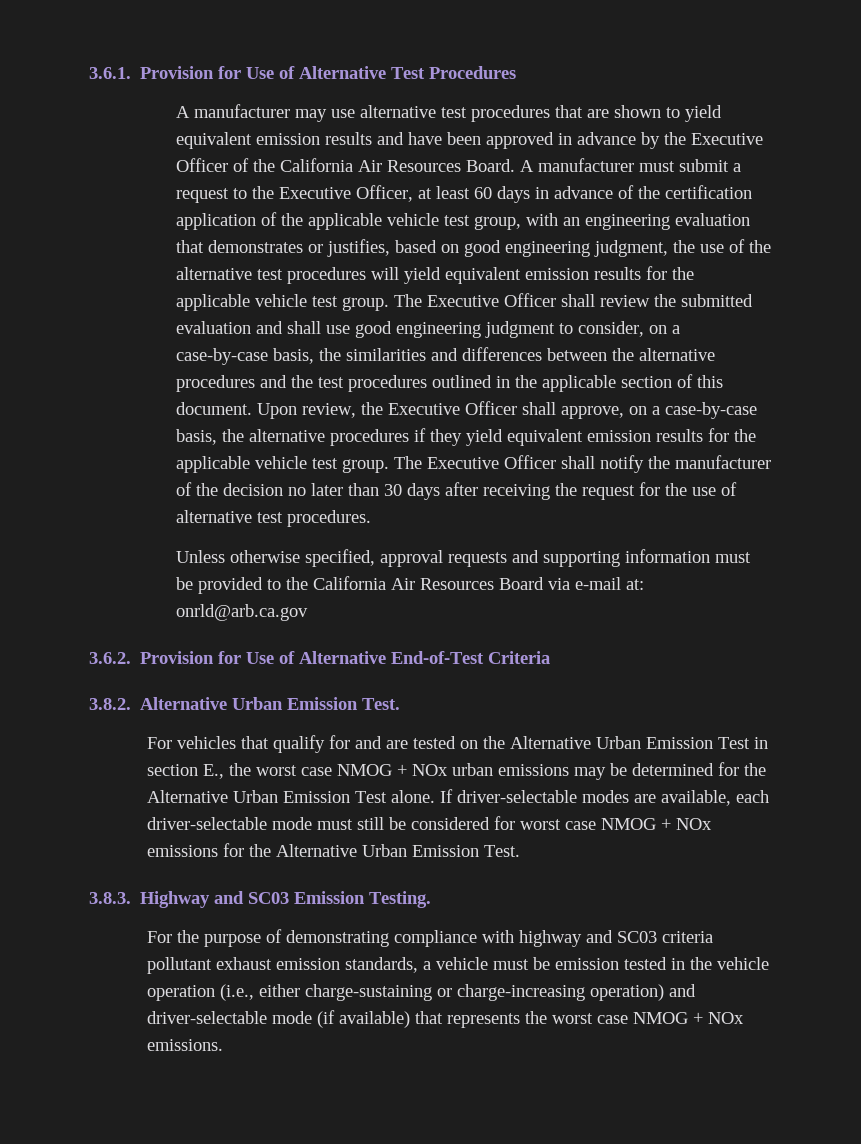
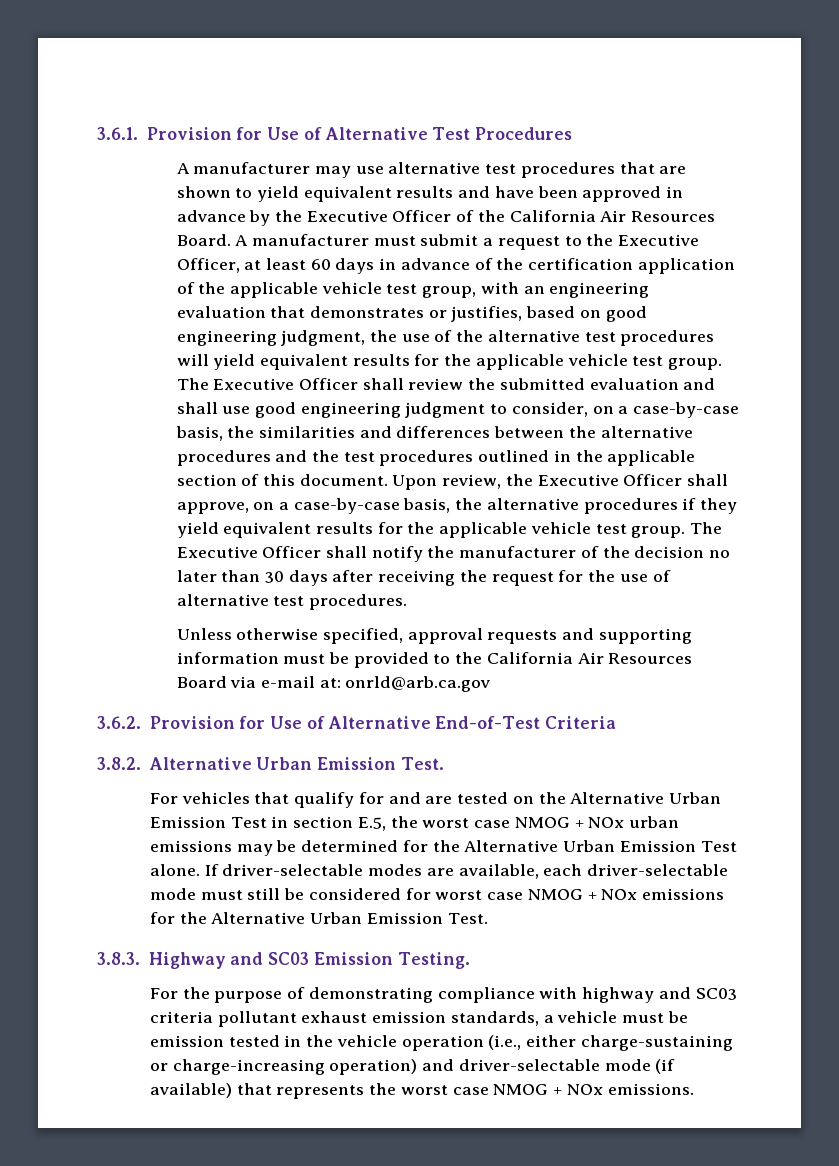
- A manufacturer may use alternative test procedures that are shown to yield equivalent emission results and have been approved in advance by the Executive Officer of the California Air Resources Board.
+ A manufacturer may use alternative test procedures that are shown to yield equivalent results and have been approved in advance by the Executive Officer of the California Air Resources Board.
- A manufacturer must submit a request to the Executive Officer, at least 60 days in advance of the certification application of the applicable vehicle test group, with an engineering evaluation that demonstrates or justifies, based on good engineering judgment, the use of the alternative test procedures will yield equivalent emission results for the applicable vehicle test group.
+ A manufacturer must submit a request to the Executive Officer, at least 60 days in advance of the certification application of the applicable vehicle test group, with an engineering evaluation that demonstrates or justifies, based on good engineering judgment, the use of the alternative test procedures will yield equivalent results for the applicable vehicle test group.
- Upon review, the Executive Officer shall approve, on a case-by-case basis, the alternative procedures if they yield equivalent emission results for the applicable vehicle test group.
+ Upon review, the Executive Officer shall approve, on a case-by-case basis, the alternative procedures if they yield equivalent results for the applicable vehicle test group.
- For vehicles that qualify for and are tested on the Alternative Urban Emission Test in section E., the worst case NMOG + NOx urban emissions may be determined for the Alternative Urban Emission Test alone.
+ For vehicles that qualify for and are tested on the Alternative Urban Emission Test in section E.5, the worst case NMOG + NOx urban emissions may be determined for the Alternative Urban Emission Test alone.

